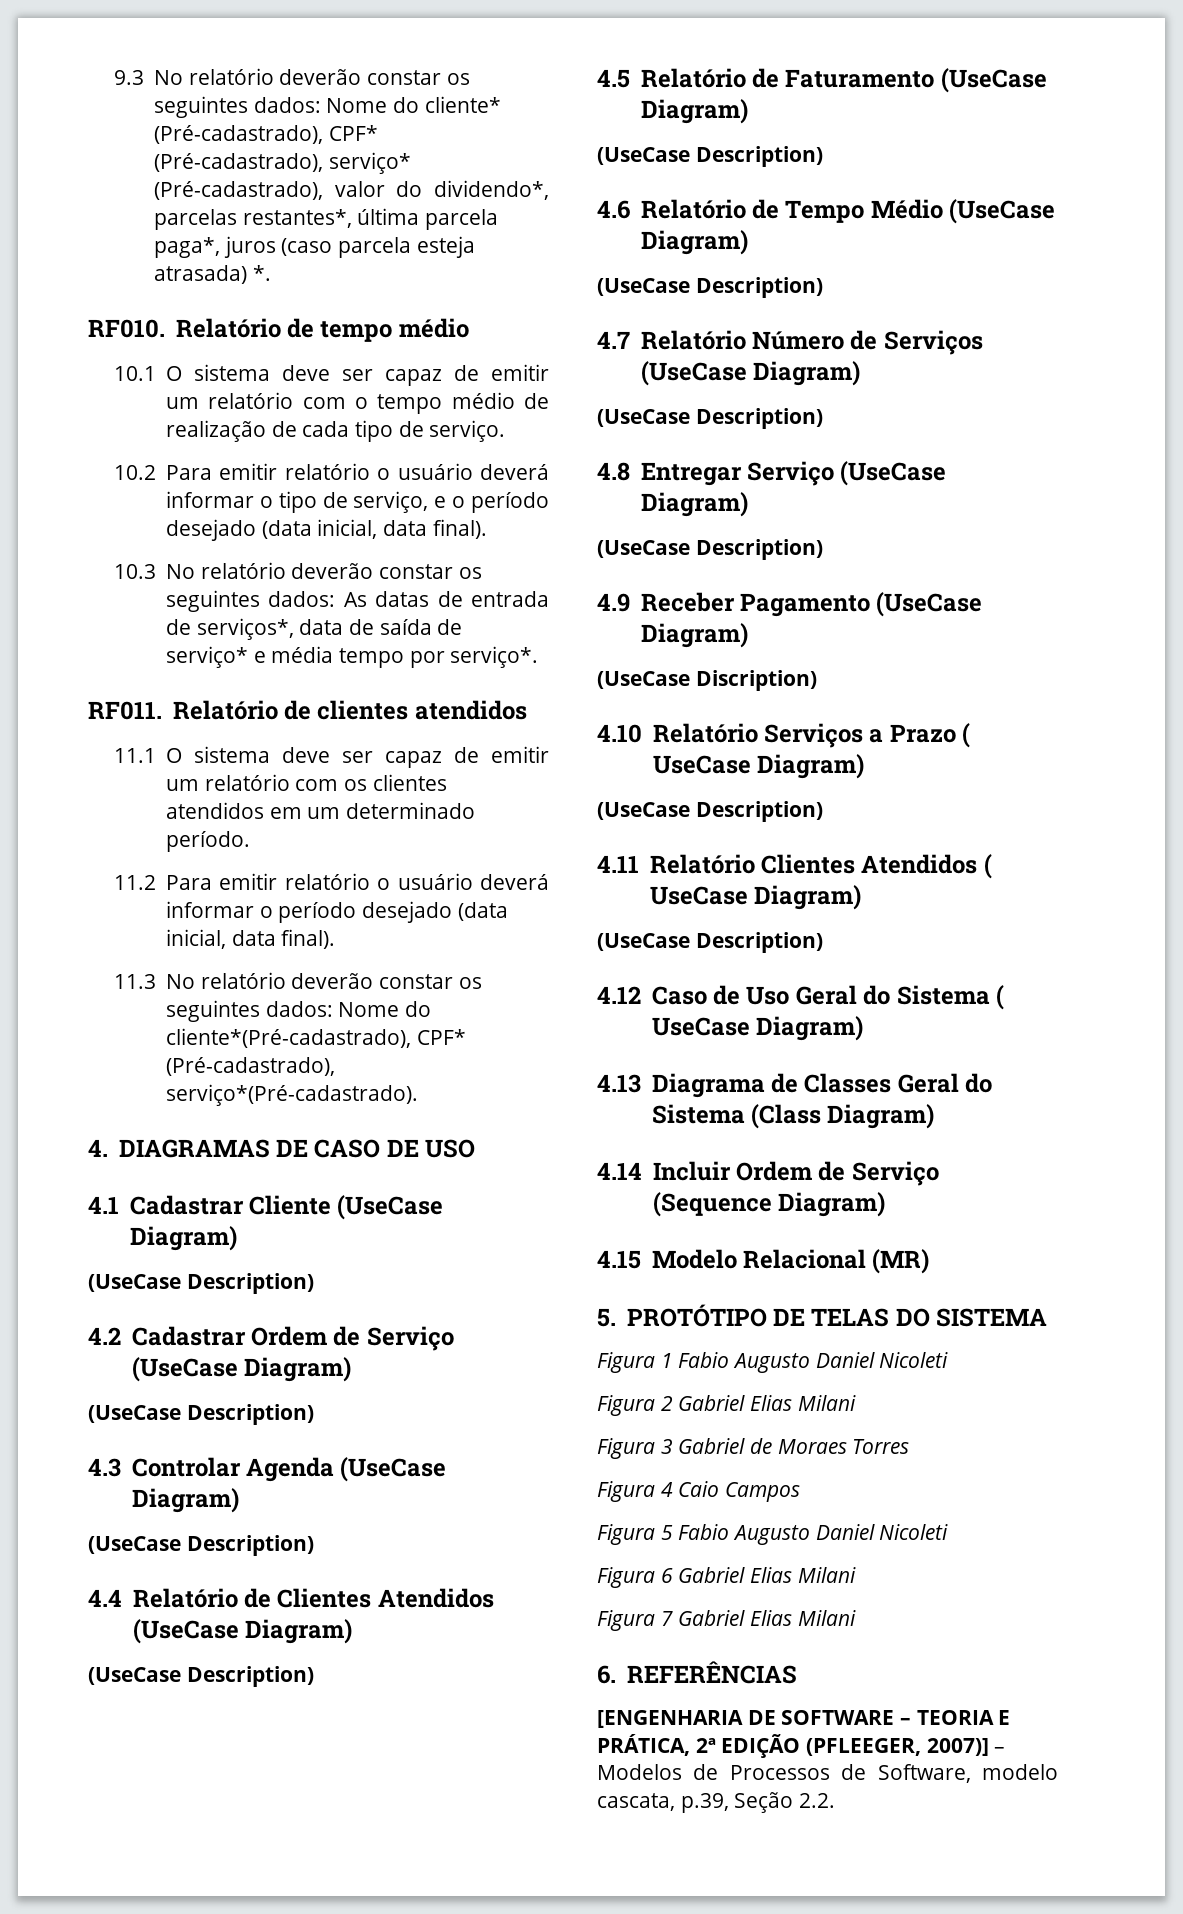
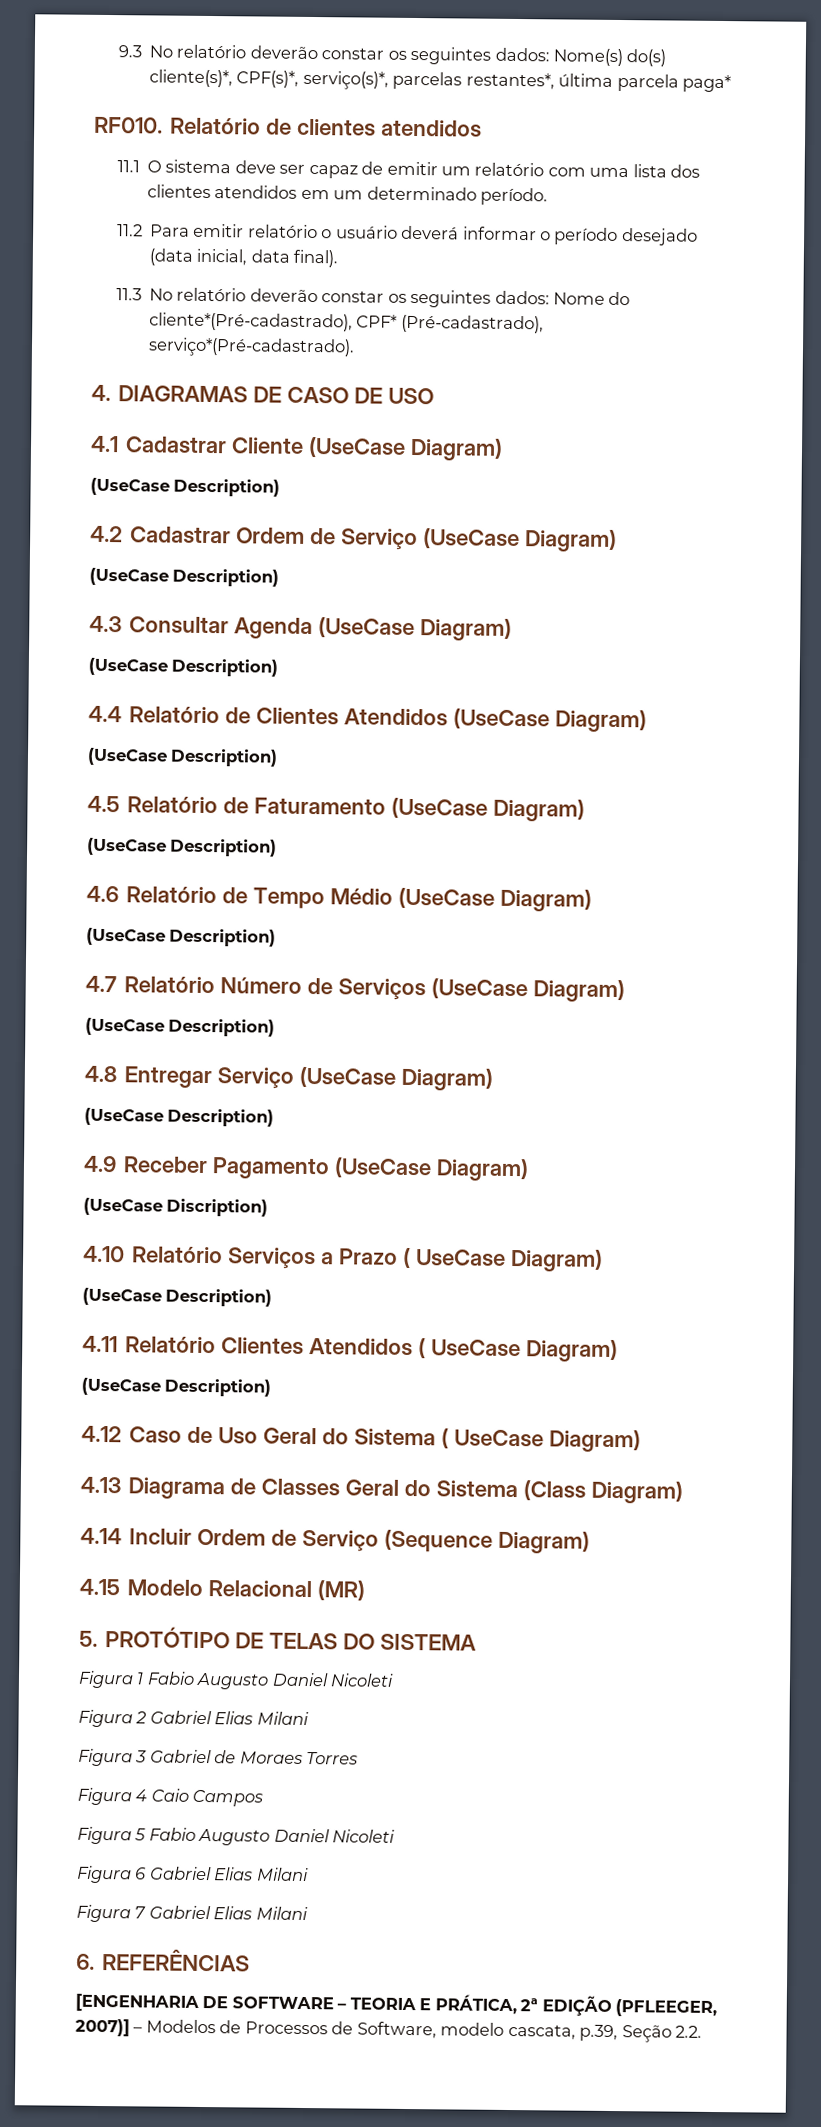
- 9.3 No relatório deverão constar os seguintes dados: Nome do cliente* (Pré-cadastrado), CPF* (Pré-cadastrado), serviço* (Pré-cadastrado), valor do dividendo*, parcelas restantes*, última parcela paga*, juros (caso parcela esteja atrasada) *.
- RF010. Relatório de tempo médio
- 10.1 O sistema deve ser capaz de emitir um relatório com o tempo médio de realização de cada tipo de serviço.
- 10.2 Para emitir relatório o usuário deverá informar o tipo de serviço, e o período desejado (data inicial, data final).
- 10.3 No relatório deverão constar os seguintes dados: As datas de entrada de serviços*, data de saída de serviço* e média tempo por serviço*.
- RF011.
+ 9.3 No relatório deverão constar os seguintes dados: Nome(s) do(s) cliente(s)*, CPF(s)*, serviço(s)*, parcelas restantes*, última parcela paga*
+ RF010.
- 11.1 O sistema deve ser capaz de emitir um relatório com os clientes atendidos em um determinado período.
+ 11.1 O sistema deve ser capaz de emitir um relatório com uma lista dos clientes atendidos em um determinado período.
- 4.3 Controlar Agenda (UseCase Diagram)
+ 4.3 Consultar Agenda (UseCase Diagram)

